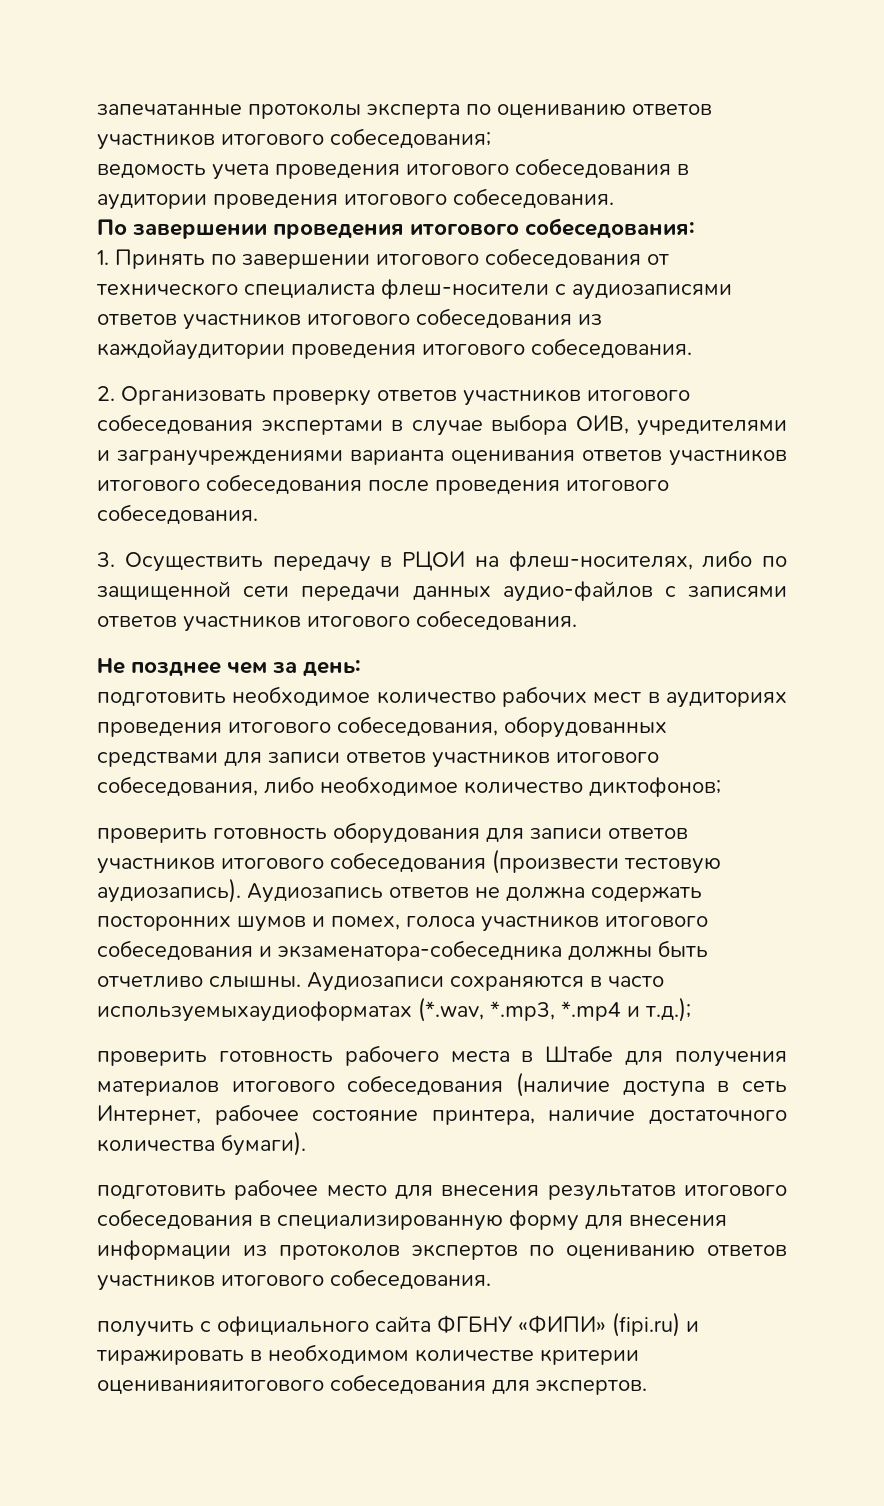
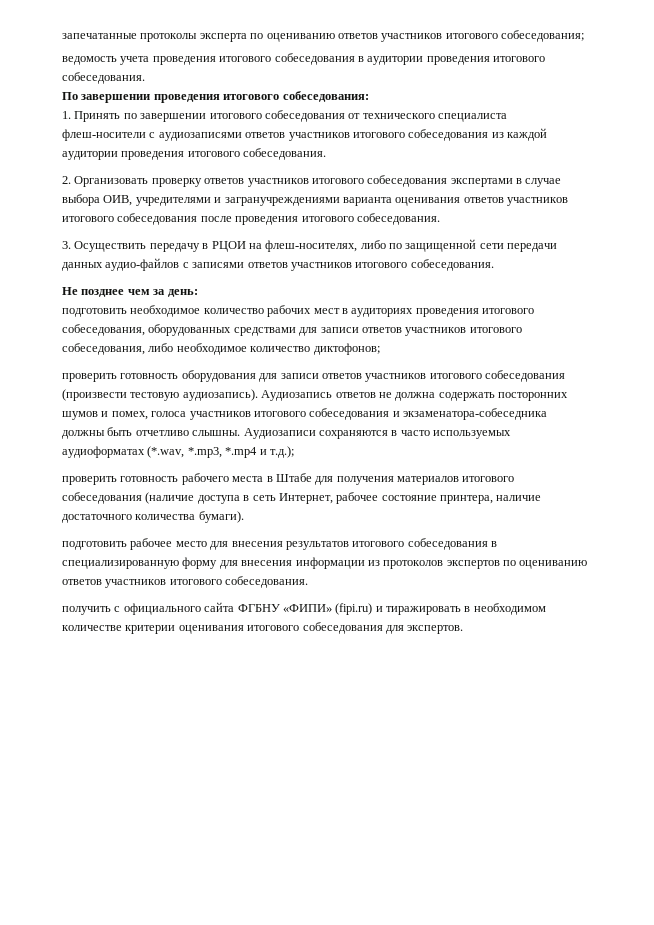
- 1. Принять по завершении итогового собеседования от технического специалиста флеш-носители с аудиозаписями ответов участников итогового собеседования из каждойаудитории проведения итогового собеседования.
+ 1. Принять по завершении итогового собеседования от технического специалиста флеш-носители с аудиозаписями ответов участников итогового собеседования из каждой аудитории проведения итогового собеседования.
- Аудиозаписи сохраняются в часто используемыхаудиоформатах (*.wav, *.mp3, *.mp4 и т.д.);
+ Аудиозаписи сохраняются в часто используемых аудиоформатах (*.wav, *.mp3, *.mp4 и т.д.);
- получить с официального сайта ФГБНУ «ФИПИ» (fipi.ru) и тиражировать в необходимом количестве критерии оцениванияитогового собеседования для экспертов.
+ получить с официального сайта ФГБНУ «ФИПИ» (fipi.ru) и тиражировать в необходимом количестве критерии оценивания итогового собеседования для экспертов.

